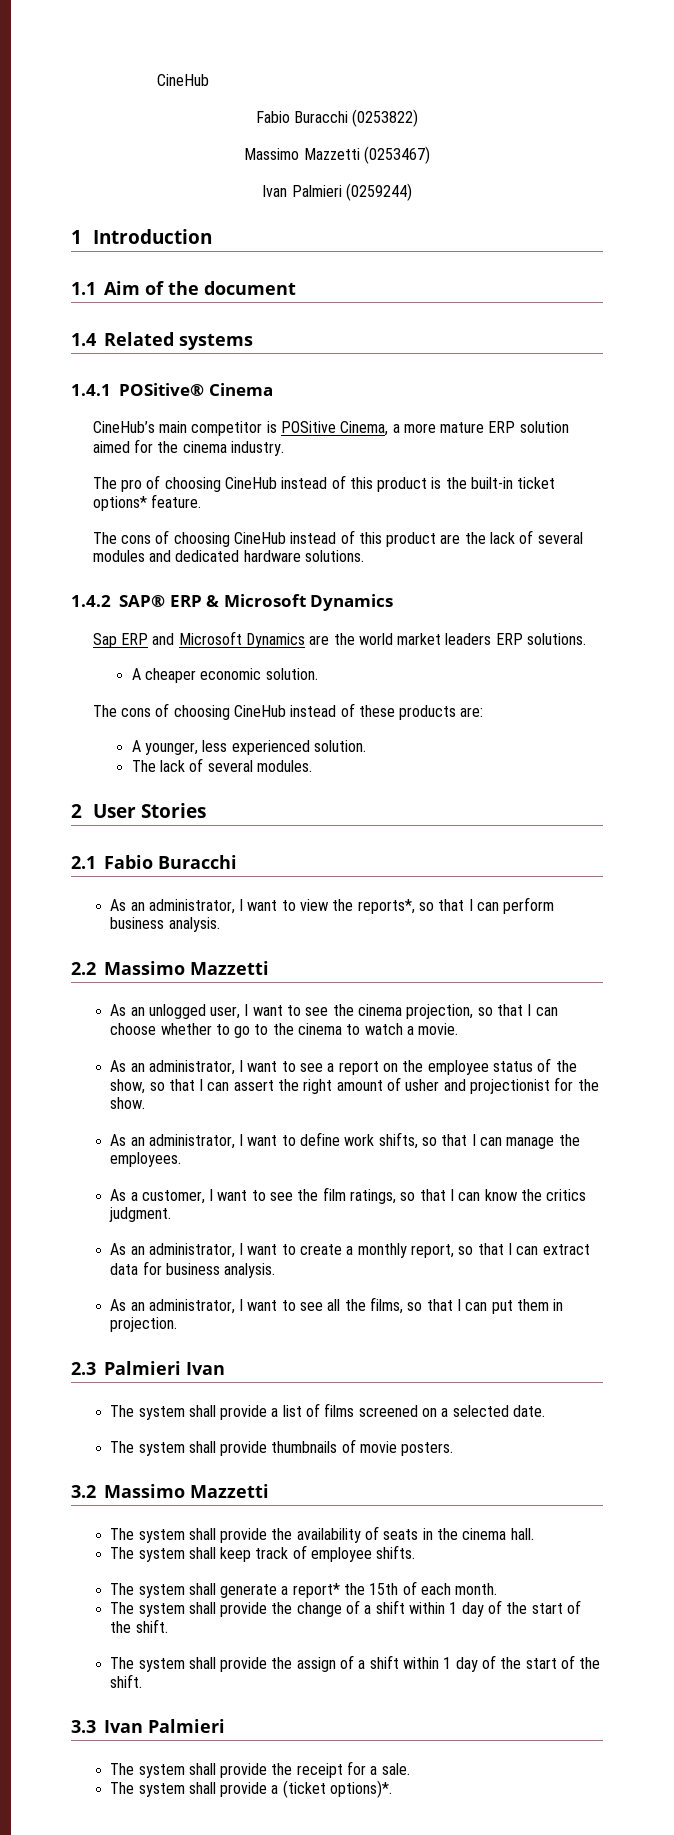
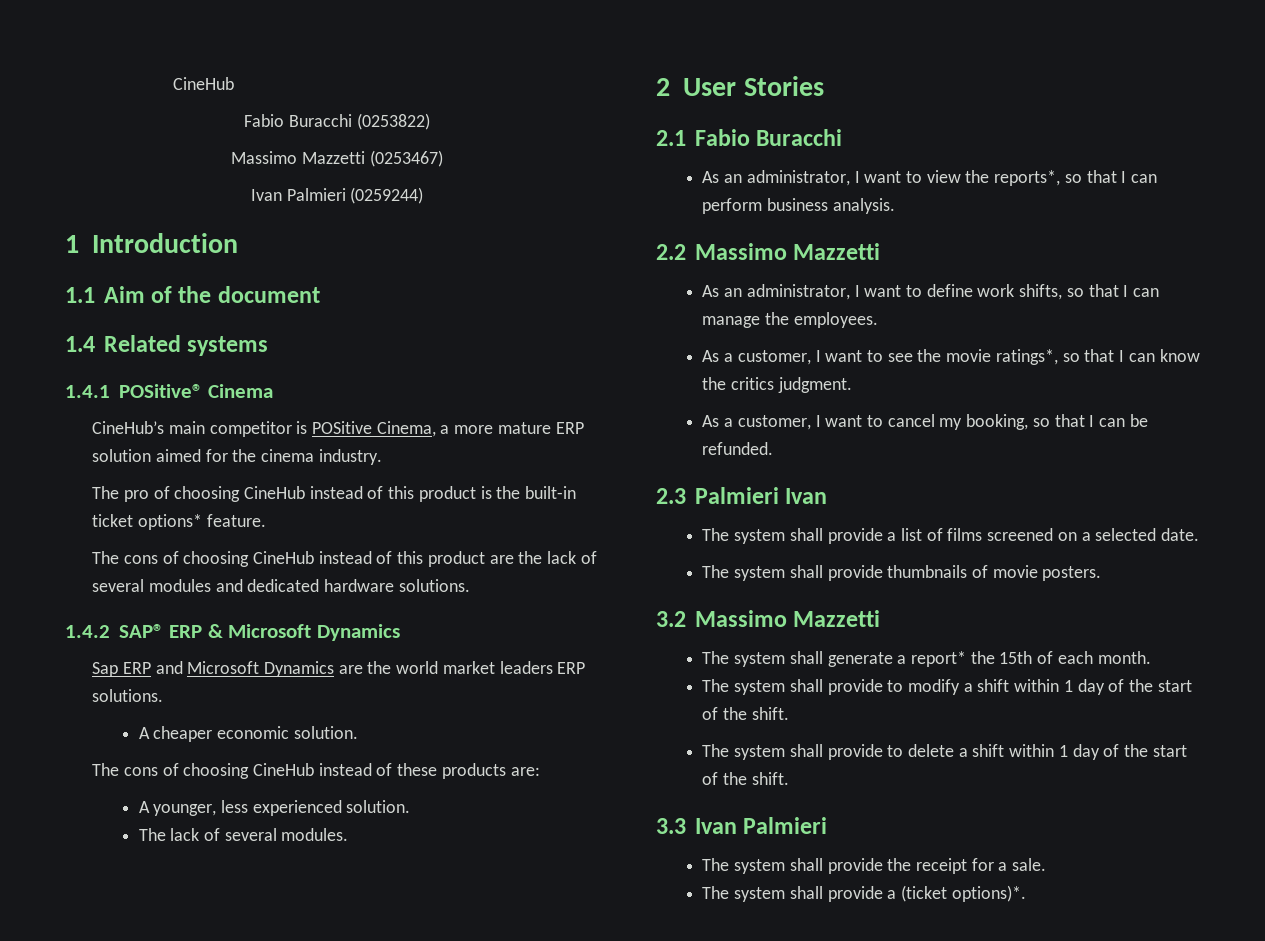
- As an unlogged user, I want to see the cinema projection, so that I can choose whether to go to the cinema to watch a movie.
- As an administrator, I want to see a report on the employee status of the show, so that I can assert the right amount of usher and projectionist for the show.
- As a customer, I want to see the film ratings, so that I can know the critics judgment.
+ As a customer, I want to see the movie ratings*, so that I can know the critics judgment.
- As an administrator, I want to create a monthly report, so that I can extract data for business analysis.
- As an administrator, I want to see all the films, so that I can put them in projection.
+ As a customer, I want to cancel my booking, so that I can be refunded.
- The system shall provide the availability of seats in the cinema hall.
- The system shall keep track of employee shifts.
- The system shall provide the change of a shift within 1 day of the start of the shift.
+ The system shall provide to modify a shift within 1 day of the start of the shift.
- The system shall provide the assign of a shift within 1 day of the start of the shift.
+ The system shall provide to delete a shift within 1 day of the start of the shift.

